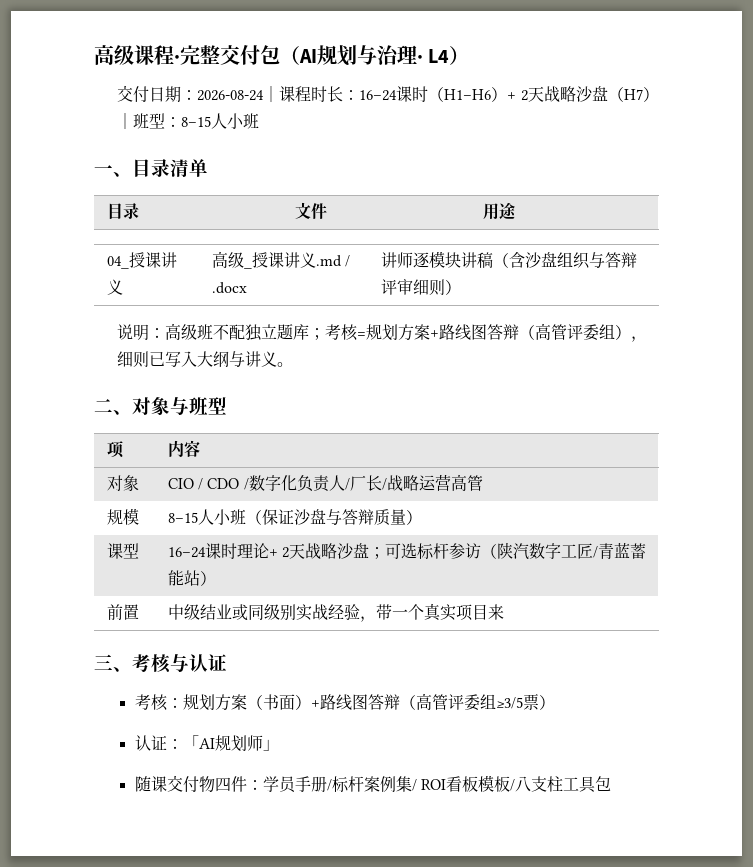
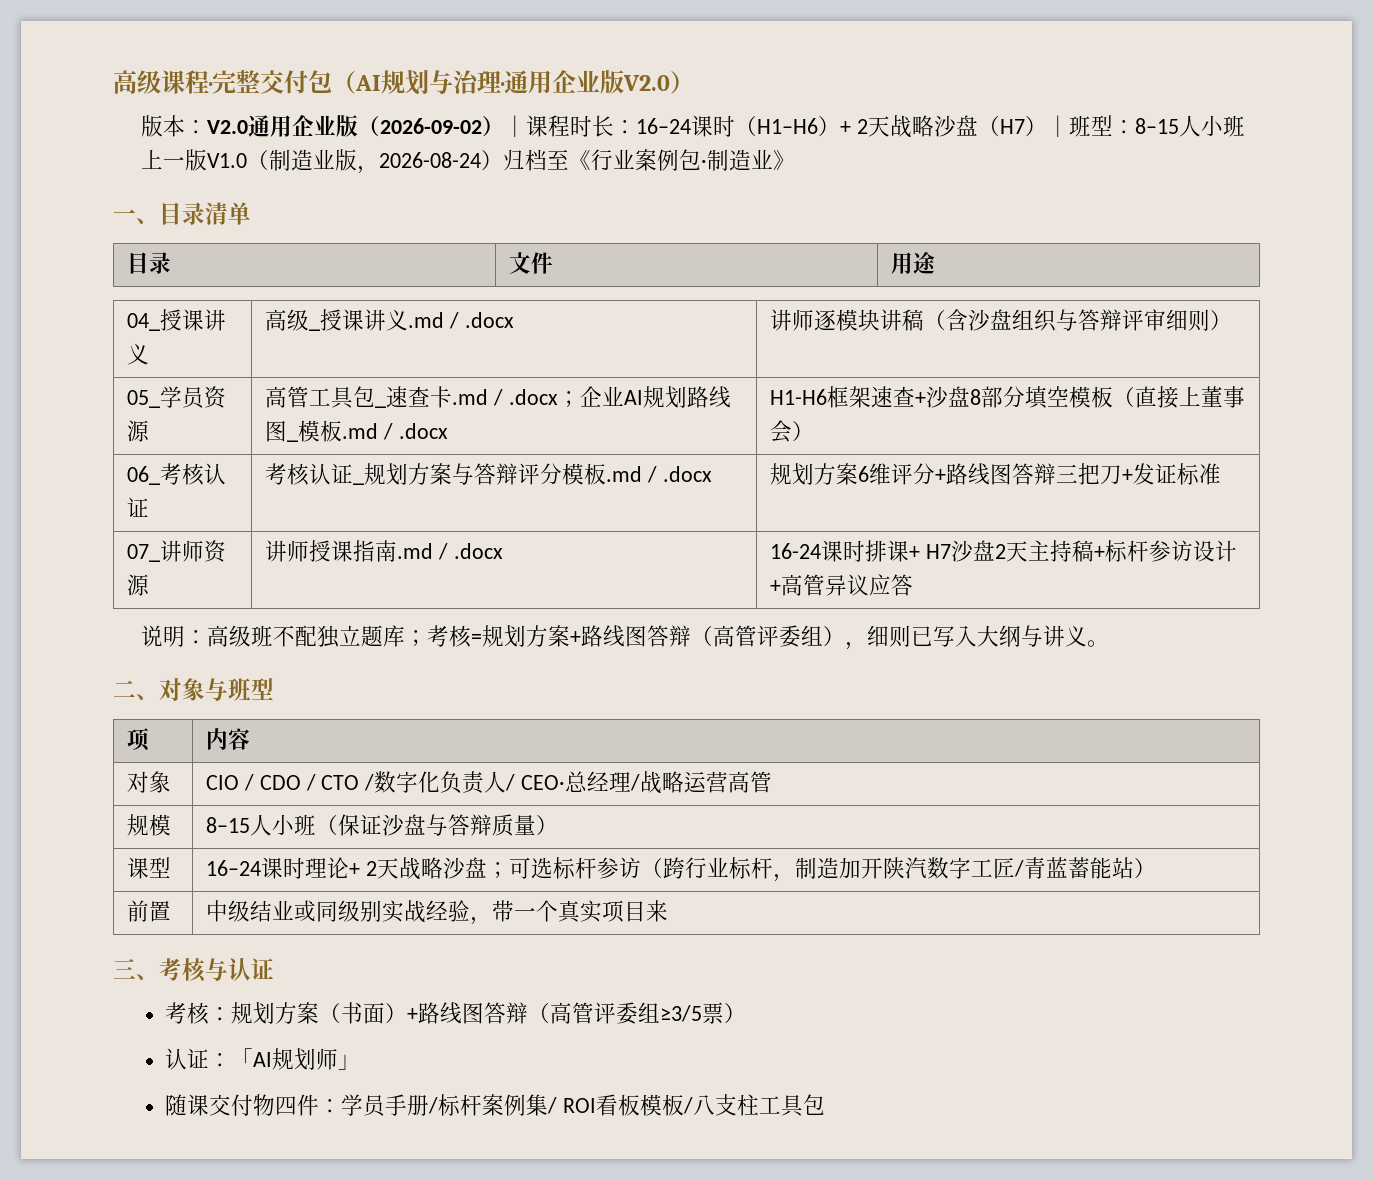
- 高级课程·完整交付包（AI规划与治理· L4）
- 交付日期：2026-08-24｜课程时长：16–24课时（H1–H6）+ 2天战略沙盘（H7）｜班型：8–15人小班
+ 高级课程·完整交付包（AI规划与治理·通用企业版V2.0）
+ 版本：V2.0通用企业版（2026-09-02）｜课程时长：16–24课时（H1–H6）+ 2天战略沙盘（H7）｜班型：8–15人小班上一版V1.0（制造业版，2026-08-24）归档至《行业案例包·制造业》
+ 05_学员资源 | 高管工具包_速查卡.md / .docx；企业AI规划路线图_模板.md / .docx | H1-H6框架速查+沙盘8部分填空模板（直接上董事会）
+ 06_考核认证 | 考核认证_规划方案与答辩评分模板.md / .docx | 规划方案6维评分+路线图答辩三把刀+发证标准
+ 07_讲师资源 | 讲师授课指南.md / .docx | 16-24课时排课+ H7沙盘2天主持稿+标杆参访设计+高管异议应答
- 对象 | CIO / CDO /数字化负责人/厂长/战略运营高管
+ 对象 | CIO / CDO / CTO /数字化负责人/ CEO·总经理/战略运营高管
- 课型 | 16–24课时理论+ 2天战略沙盘；可选标杆参访（陕汽数字工匠/青蓝蓄能站）
+ 课型 | 16–24课时理论+ 2天战略沙盘；可选标杆参访（跨行业标杆，制造加开陕汽数字工匠/青蓝蓄能站）

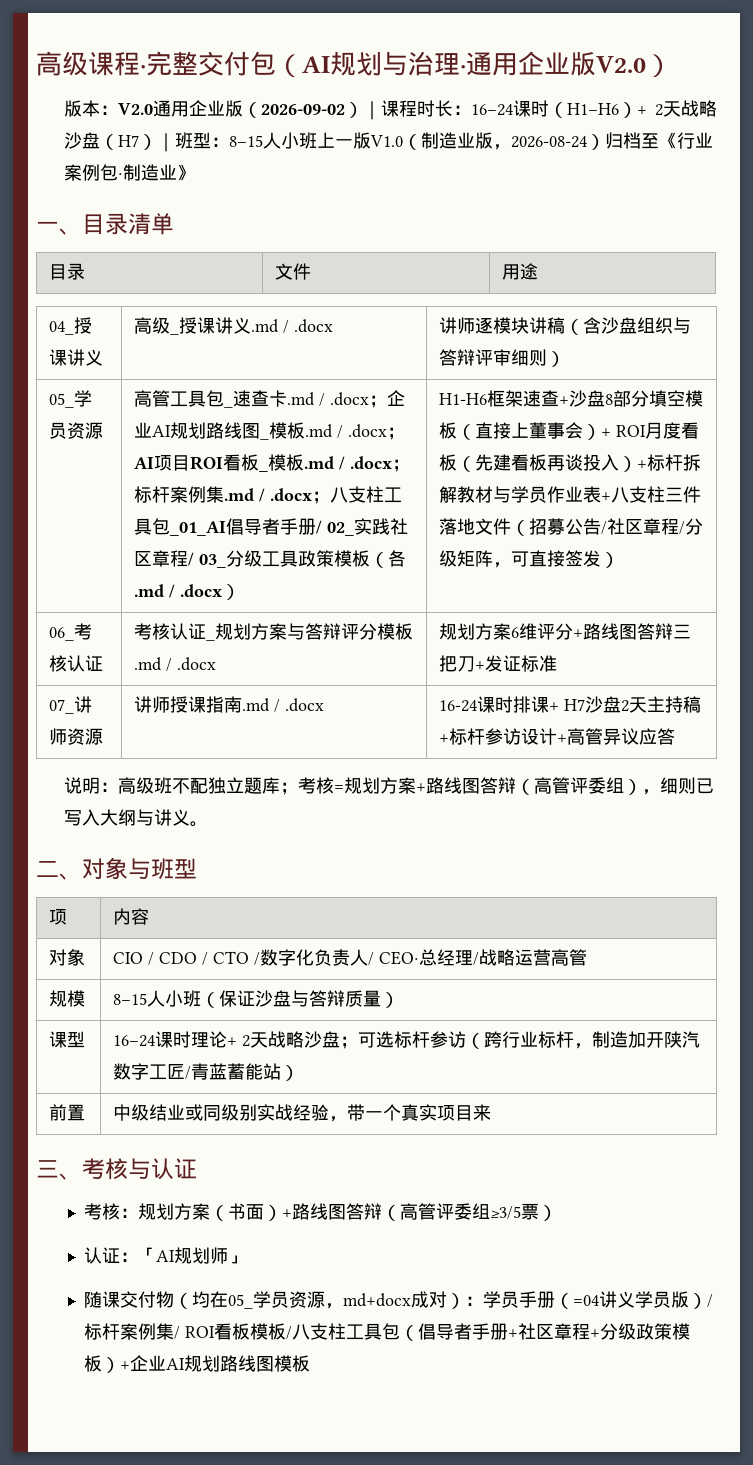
- 高管工具包_速查卡.md / .docx；企业AI规划路线图_模板.md / .docx
+ 高管工具包_速查卡.md / .docx；企业AI规划路线图_模板.md / .docx；AI项目ROI看板_模板.md / .docx；标杆案例集.md / .docx；八支柱工具包_01_AI倡导者手册/ 02_实践社区章程/ 03_分级工具政策模板（各.md / .docx）
- H1-H6框架速查+沙盘8部分填空模板（直接上董事会）
+ H1-H6框架速查+沙盘8部分填空模板（直接上董事会）+ ROI月度看板（先建看板再谈投入）+标杆拆解教材与学员作业表+八支柱三件落地文件（招募公告/社区章程/分级矩阵，可直接签发）
- 随课交付物四件：学员手册/标杆案例集/ ROI看板模板/八支柱工具包
+ 随课交付物（均在05_学员资源，md+docx成对）：学员手册（=04讲义学员版）/标杆案例集/ ROI看板模板/八支柱工具包（倡导者手册+社区章程+分级政策模板）+企业AI规划路线图模板

